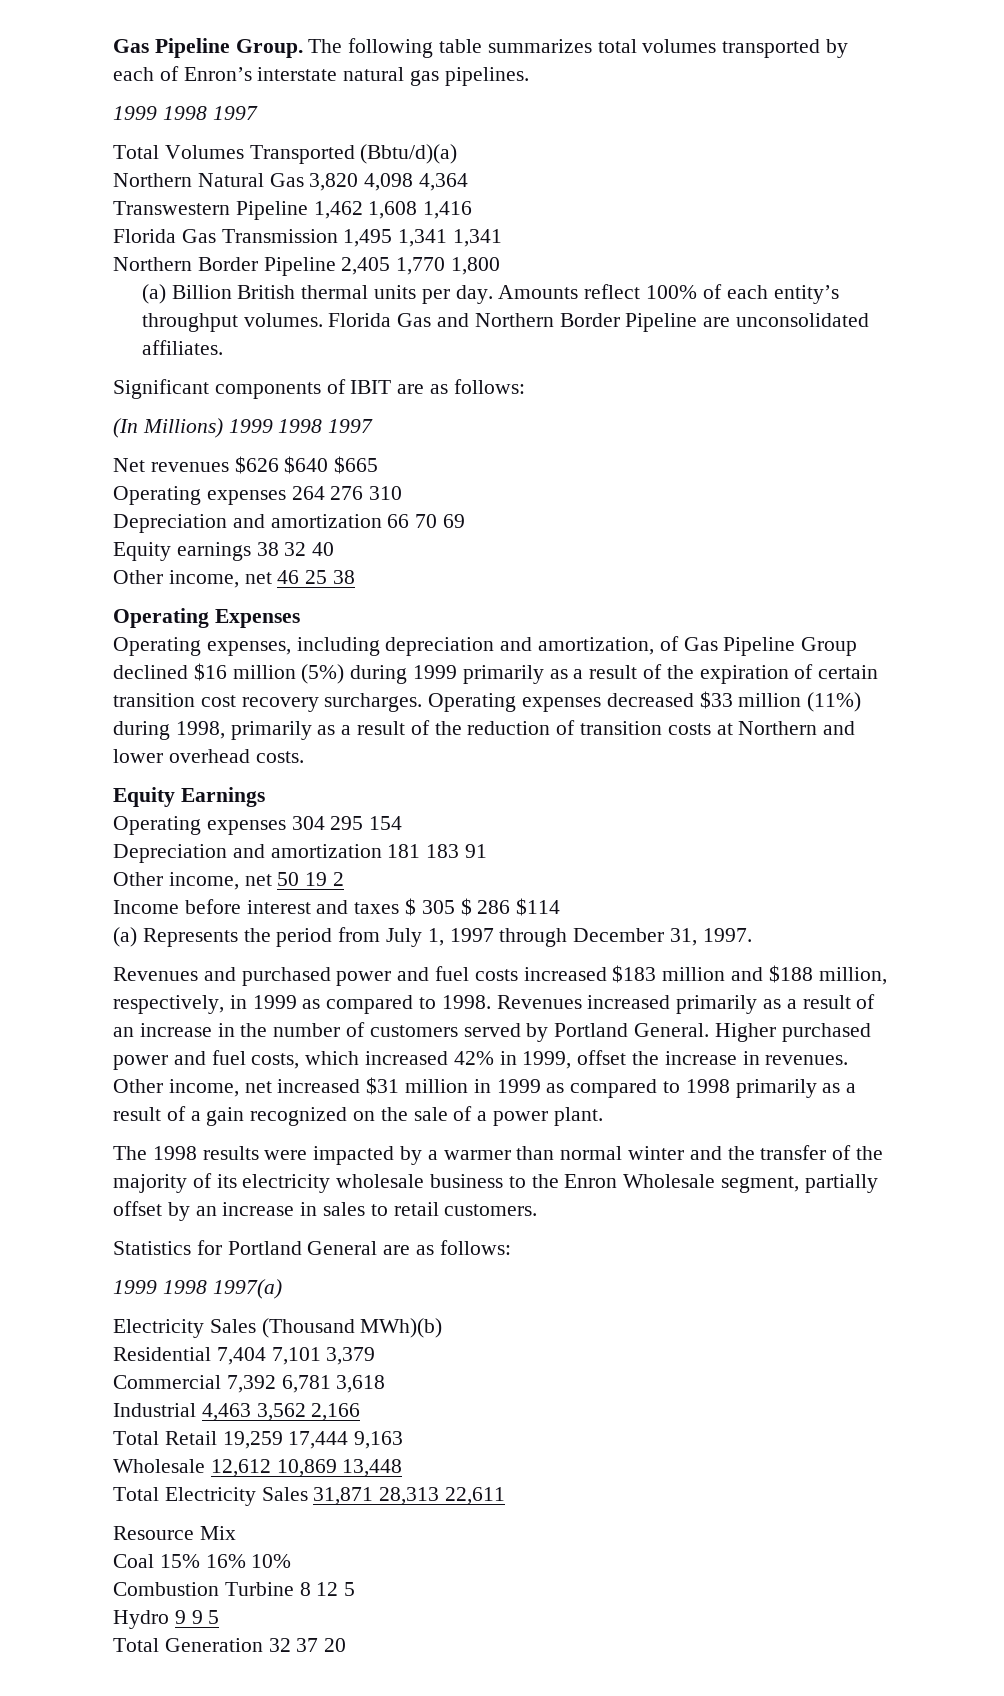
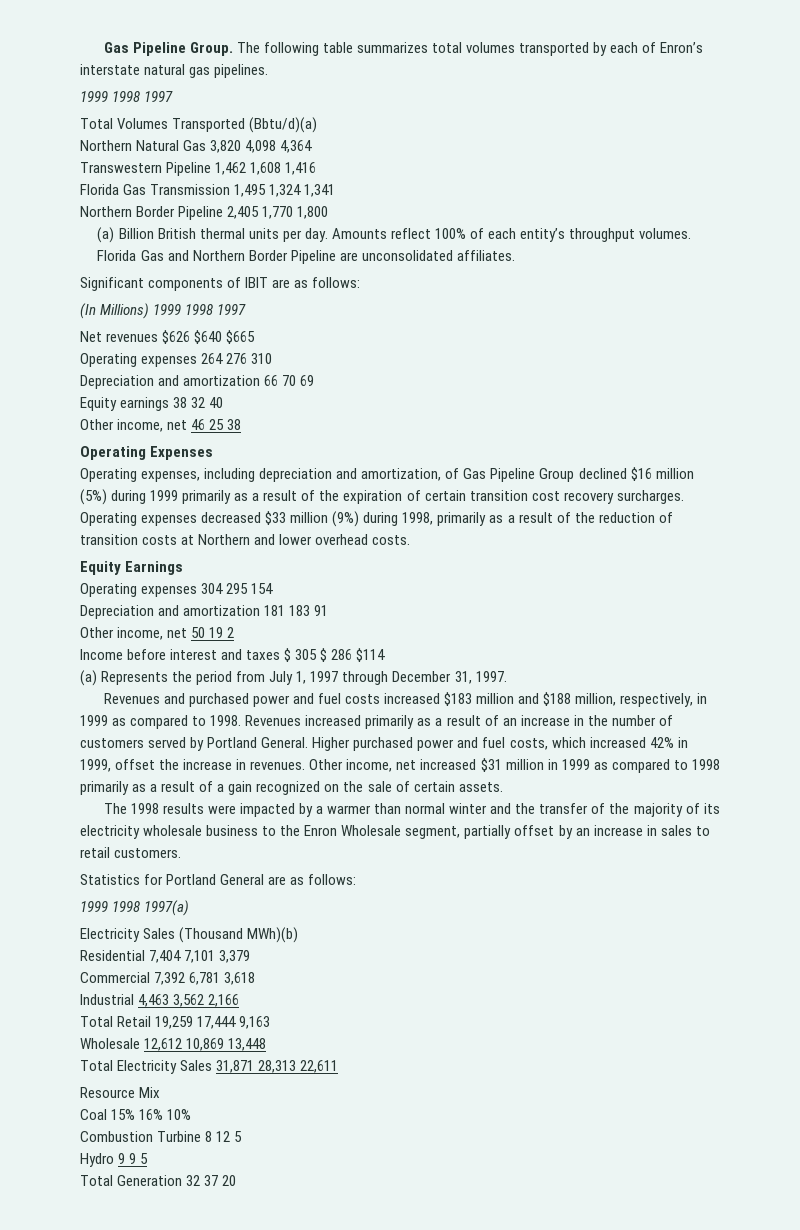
- Florida Gas Transmission 1,495 1,341 1,341
+ Florida Gas Transmission 1,495 1,324 1,341
- Operating expenses decreased $33 million (11%) during 1998, primarily as a result of the reduction of transition costs at Northern and lower overhead costs.
+ Operating expenses decreased $33 million (9%) during 1998, primarily as a result of the reduction of transition costs at Northern and lower overhead costs.
- Other income, net increased $31 million in 1999 as compared to 1998 primarily as a result of a gain recognized on the sale of a power plant.
+ Other income, net increased $31 million in 1999 as compared to 1998 primarily as a result of a gain recognized on the sale of certain assets.

